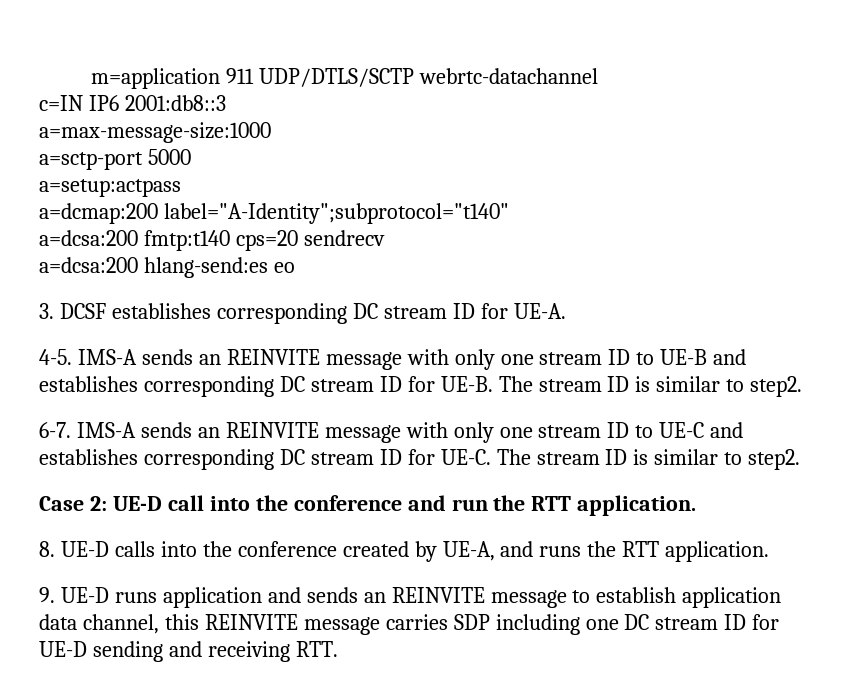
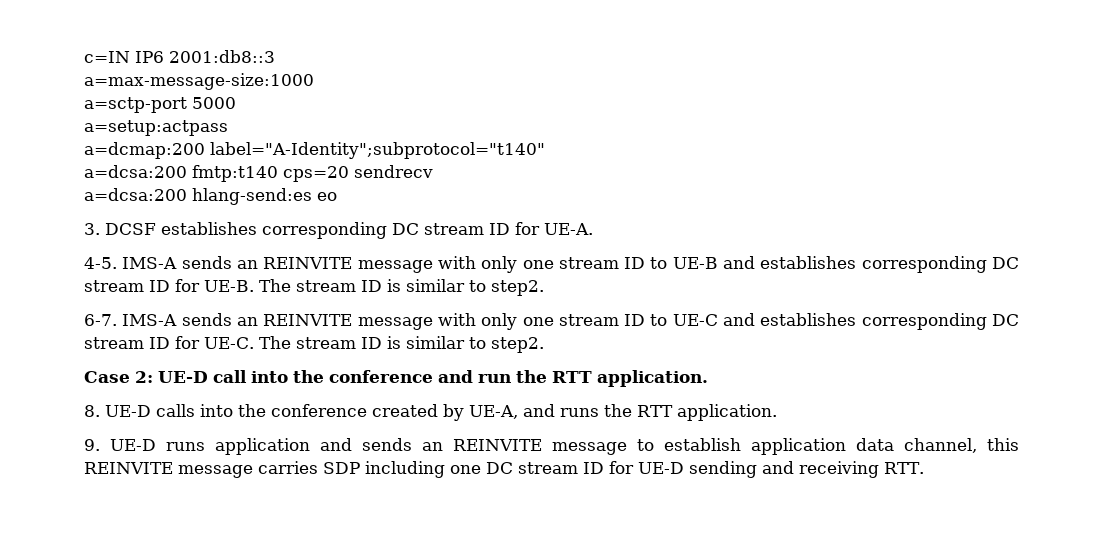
- m=application 911 UDP/DTLS/SCTP webrtc-datachannel

